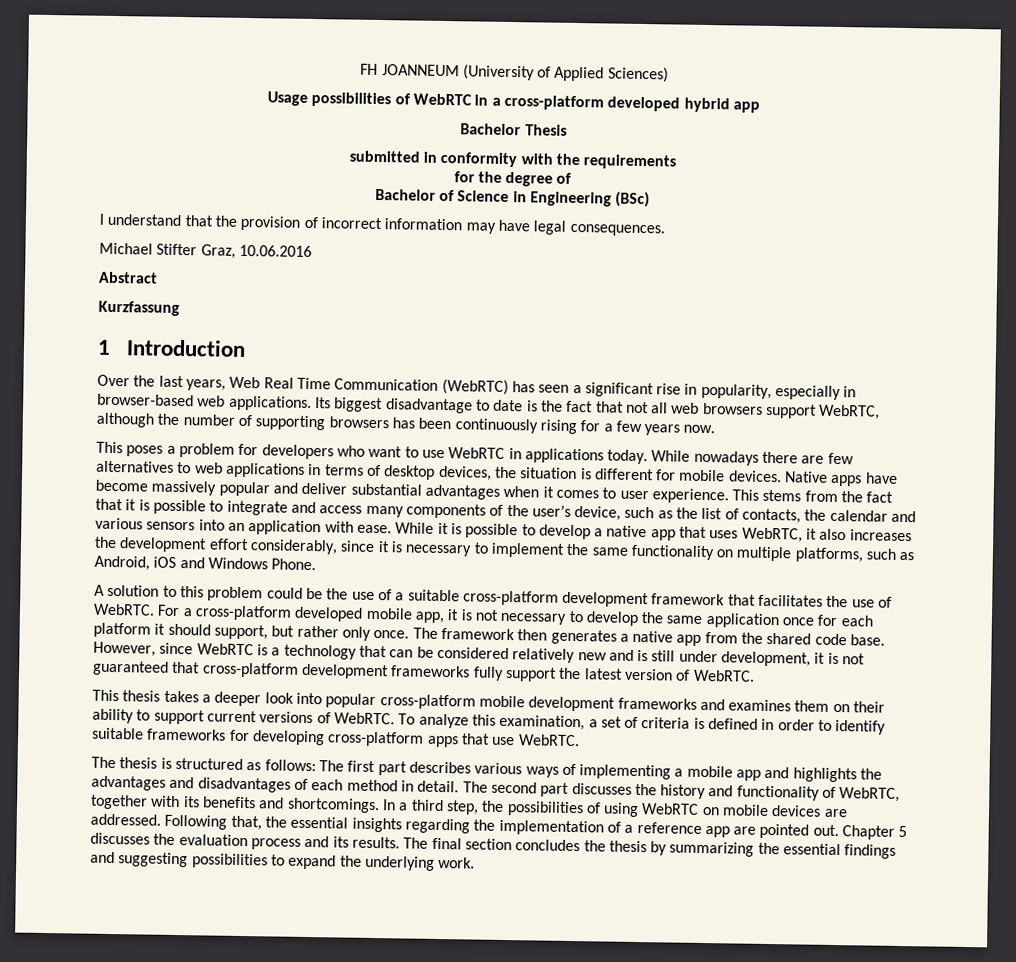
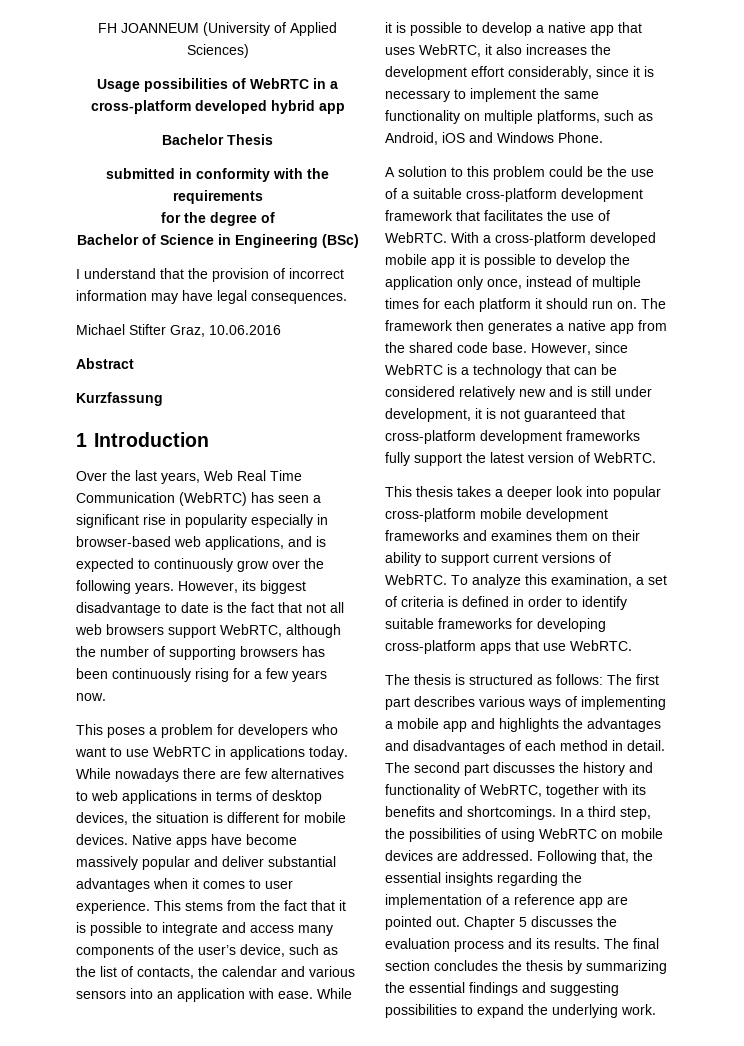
- Over the last years, Web Real Time Communication (WebRTC) has seen a significant rise in popularity, especially in browser-based web applications. Its biggest disadvantage to date is the fact that not all web browsers support WebRTC, although the number of supporting browsers has been continuously rising for a few years now.
+ Over the last years, Web Real Time Communication (WebRTC) has seen a significant rise in popularity especially in browser-based web applications, and is expected to continuously grow over the following years. However, its biggest disadvantage to date is the fact that not all web browsers support WebRTC, although the number of supporting browsers has been continuously rising for a few years now.
- For a cross-platform developed mobile app, it is not necessary to develop the same application once for each platform it should support, but rather only once.
+ With a cross-platform developed mobile app it is possible to develop the application only once, instead of multiple times for each platform it should run on.

